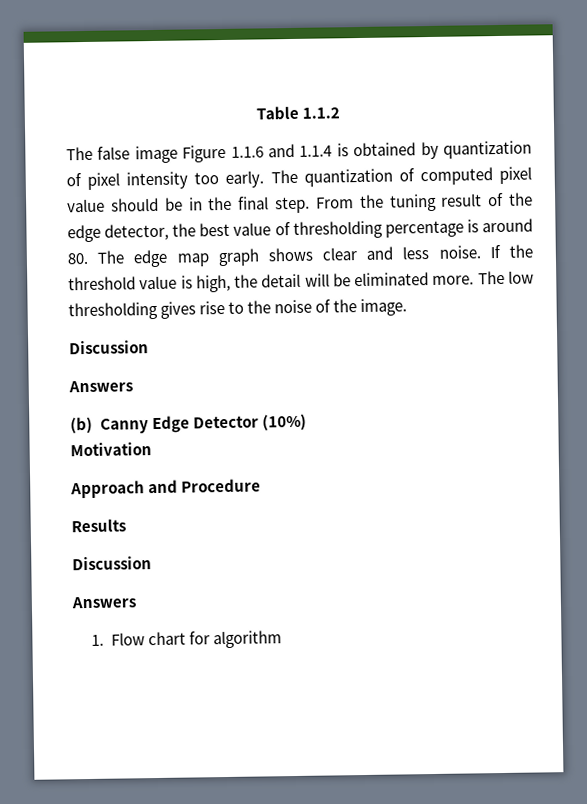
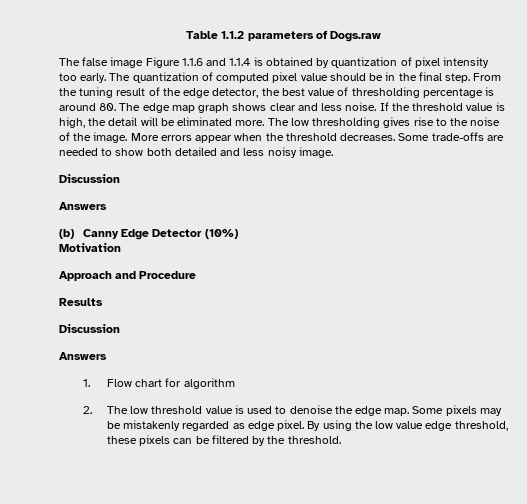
- Table 1.1.2
+ Table 1.1.2 parameters of Dogs.raw
+ More errors appear when the threshold decreases. Some trade-offs are needed to show both detailed and less noisy image.
+ 2. The low threshold value is used to denoise the edge map. Some pixels may be mistakenly regarded as edge pixel. By using the low value edge threshold, these pixels can be filtered by the threshold.

